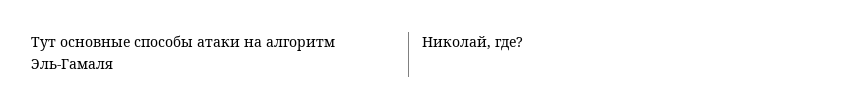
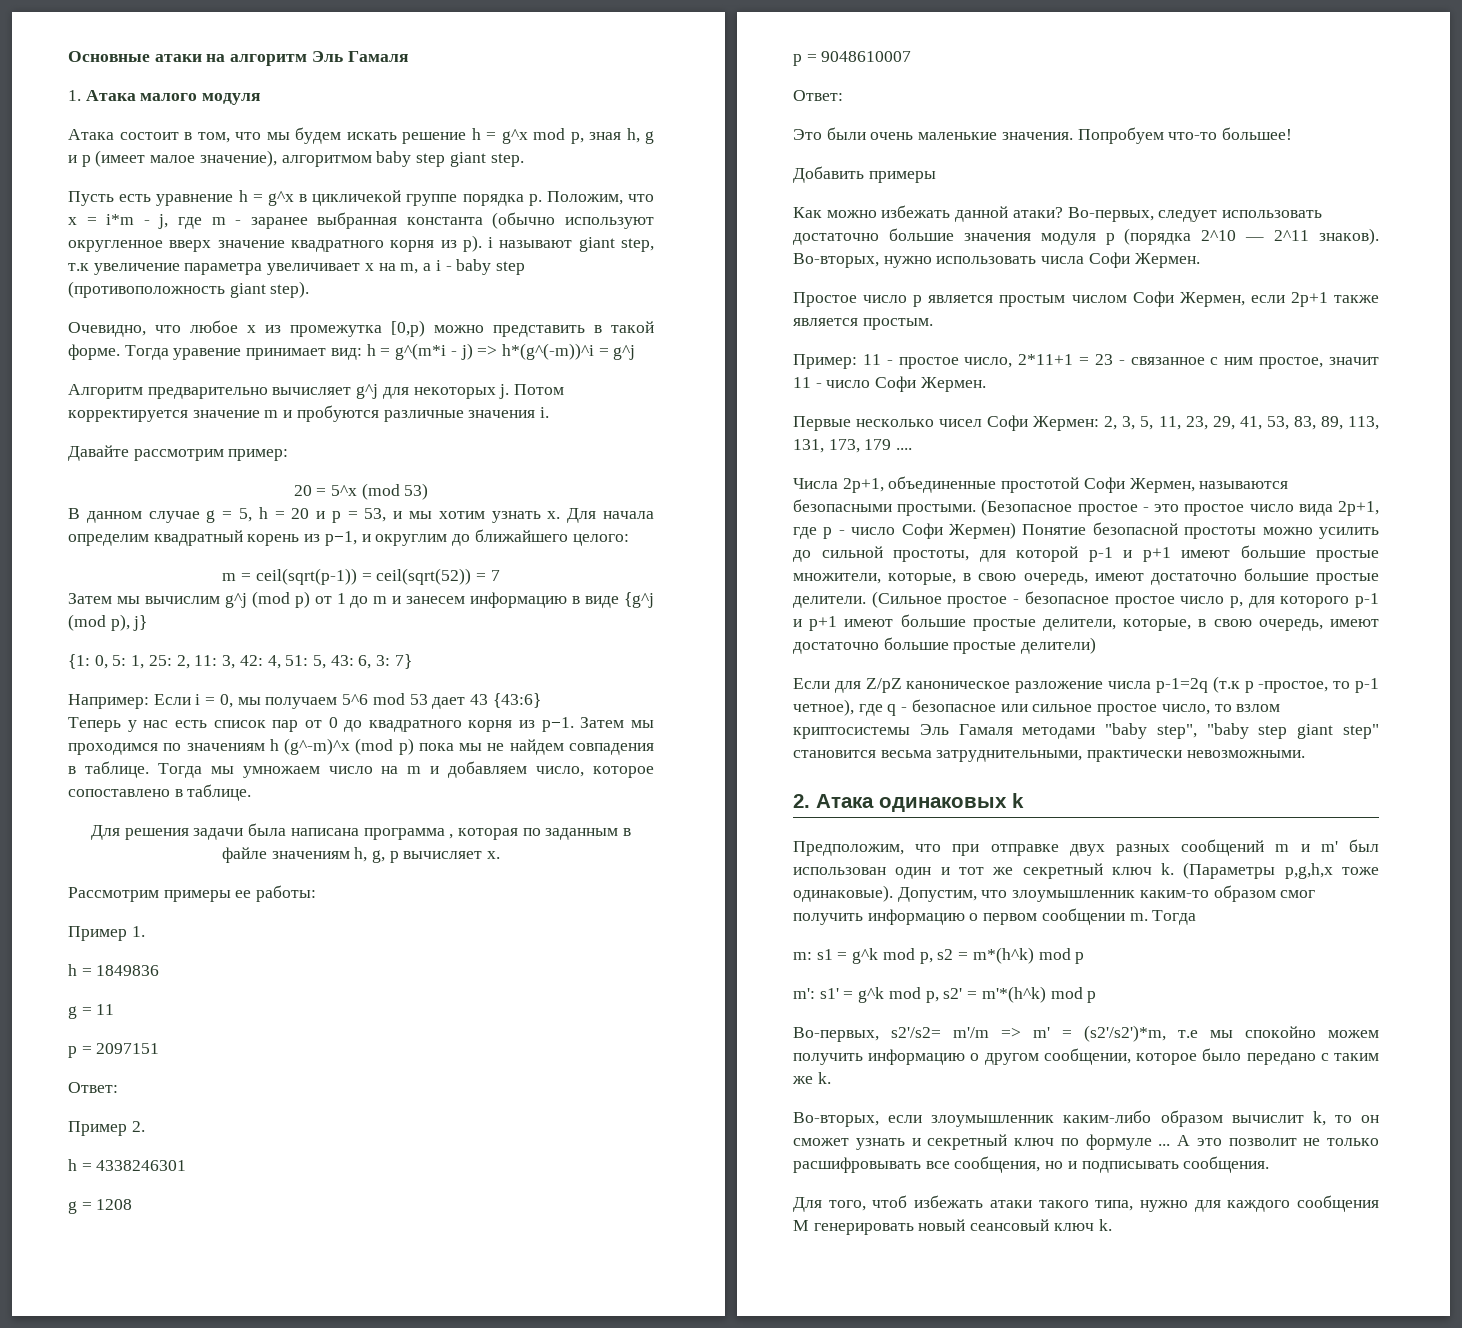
- Тут основные способы атаки на алгоритм Эль-Гамаля
- Николай, где?
+ Основные атаки на алгоритм Эль Гамаля
+ 1. Атака малого модуля
+ Атака состоит в том, что мы будем искать решение h = g^x mod p, зная h, g и p (имеет малое значение), алгоритмом baby step giant step.
+ Пусть есть уравнение h = g^x в цикличекой группе порядка p. Положим, что x = i*m - j, где m - заранее выбранная константа (обычно используют округленное вверх значение квадратного корня из p). i называют giant step, т.к увеличение параметра увеличивает x на m, а i - baby step (противоположность giant step).
+ Очевидно, что любое x из промежутка [0,p) можно представить в такой форме. Тогда уравение принимает вид: h = g^(m*i - j) => h*(g^(-m))^i = g^j
+ Алгоритм предварительно вычисляет g^j для некоторых j. Потом корректируется значение m и пробуются различные значения i.
+ Давайте рассмотрим пример:
+ 20 = 5^x (mod 53)
+ В данном случае g = 5, h = 20 и p = 53, и мы хотим узнать x. Для начала определим квадратный корень из p−1, и округлим до ближайшего целого:
+ m = ceil(sqrt(p-1)) = ceil(sqrt(52)) = 7
+ Затем мы вычислим g^j (mod p) от 1 до m и занесем информацию в виде {g^j (mod p), j}
+ {1: 0, 5: 1, 25: 2, 11: 3, 42: 4, 51: 5, 43: 6, 3: 7}
+ Например: Если i = 0, мы получаем 5^6 mod 53 дает 43 {43:6}
+ Теперь у нас есть список пар от 0 до квадратного корня из p−1. Затем мы проходимся по значениям h (g^-m)^x (mod p) пока мы не найдем совпадения в таблице. Тогда мы умножаем число на m и добавляем число, которое сопоставлено в таблице.
+ Для решения задачи была написана программа , которая по заданным в файле значениям h, g, p вычисляет x.
+ Рассмотрим примеры ее работы:
+ Пример 1.
+ h = 1849836
+ g = 11
+ p = 2097151
+ Ответ:
+ Пример 2.
+ h = 4338246301
+ g = 1208
+ p = 9048610007
+ Ответ:
+ Это были очень маленькие значения. Попробуем что-то большее!
+ Добавить примеры
+ Как можно избежать данной атаки? Во-первых, следует использовать достаточно большие значения модуля p (порядка 2^10 — 2^11 знаков). Во-вторых, нужно использовать числа Софи Жермен.
+ Простое число p является простым числом Софи Жермен, если 2p+1 также является простым.
+ Пример: 11 - простое число, 2*11+1 = 23 - связанное с ним простое, значит 11 - число Софи Жермен.
+ Первые несколько чисел Софи Жермен: 2, 3, 5, 11, 23, 29, 41, 53, 83, 89, 113, 131, 173, 179 ....
+ Числа 2p+1, объединенные простотой Софи Жермен, называются безопасными простыми. (Безопасное простое - это простое число вида 2p+1, где p - число Софи Жермен) Понятие безопасной простоты можно усилить до сильной простоты, для которой p-1 и p+1 имеют большие простые множители, которые, в свою очередь, имеют достаточно большие простые делители. (Сильное простое - безопасное простое число p, для которого p-1 и p+1 имеют большие простые делители, которые, в свою очередь, имеют достаточно большие простые делители)
+ Если для Z/pZ каноническое разложение числа p-1=2q (т.к p -простое, то p-1 четное), где q - безопасное или сильное простое число, то взлом криптосистемы Эль Гамаля методами "baby step", "baby step giant step" становится весьма затруднительными, практически невозможными.
+ 2. Атака одинаковых k
+ Предположим, что при отправке двух разных сообщений m и m' был использован один и тот же секретный ключ k. (Параметры p,g,h,x тоже одинаковые). Допустим, что злоумышленник каким-то образом смог получить информацию о первом сообщении m. Тогда
+ m: s1 = g^k mod p, s2 = m*(h^k) mod p
+ m': s1' = g^k mod p, s2' = m'*(h^k) mod p
+ Во-первых, s2'/s2= m'/m => m' = (s2'/s2')*m, т.е мы спокойно можем получить информацию о другом сообщении, которое было передано с таким же k.
+ Во-вторых, если злоумышленник каким-либо образом вычислит k, то он сможет узнать и секретный ключ по формуле ... А это позволит не только расшифровывать все сообщения, но и подписывать сообщения.
+ Для того, чтоб избежать атаки такого типа, нужно для каждого сообщения M генерировать новый сеансовый ключ k.

